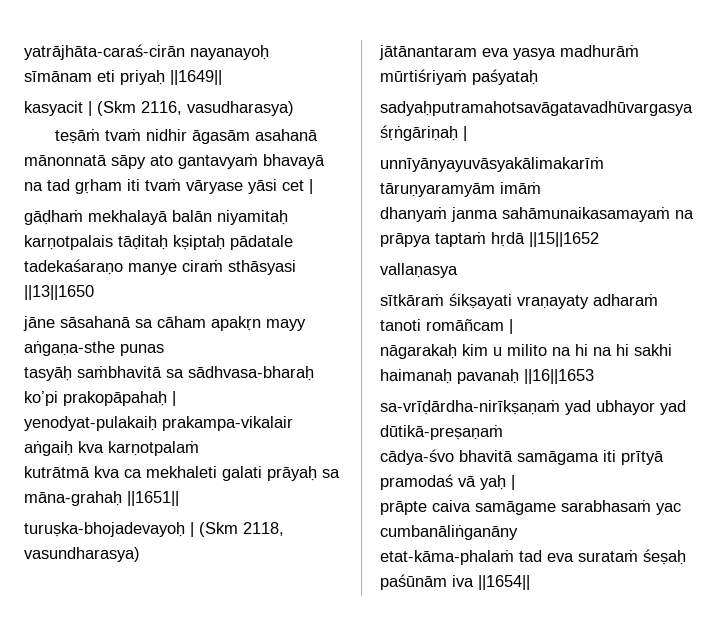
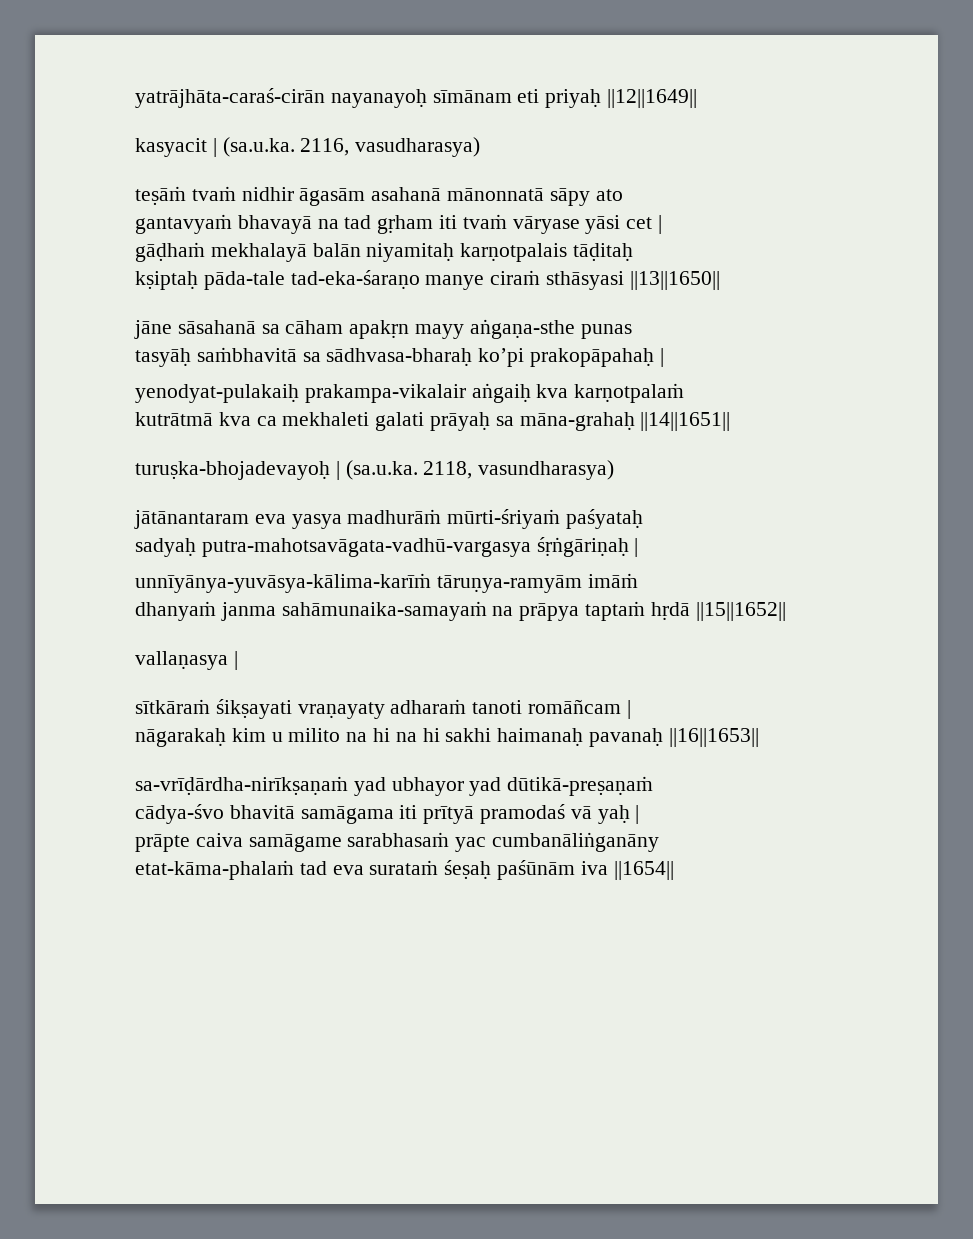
- yatrājhāta-caraś-cirān nayanayoḥ sīmānam eti priyaḥ ||1649||
+ yatrājhāta-caraś-cirān nayanayoḥ sīmānam eti priyaḥ ||12||1649||
- kasyacit | (Skm 2116, vasudharasya)
+ kasyacit | (sa.u.ka. 2116, vasudharasya)
- teṣāṁ tvaṁ nidhir āgasām asahanā mānonnatā sāpy ato gantavyaṁ bhavayā na tad gṛham iti tvaṁ vāryase yāsi cet |
+ teṣāṁ tvaṁ nidhir āgasām asahanā mānonnatā sāpy ato
+ gantavyaṁ bhavayā na tad gṛham iti tvaṁ vāryase yāsi cet |
- gāḍhaṁ mekhalayā balān niyamitaḥ karṇotpalais tāḍitaḥ kṣiptaḥ pādatale tadekaśaraṇo manye ciraṁ sthāsyasi ||13||1650
+ gāḍhaṁ mekhalayā balān niyamitaḥ karṇotpalais tāḍitaḥ
+ kṣiptaḥ pāda-tale tad-eka-śaraṇo manye ciraṁ sthāsyasi ||13||1650||
- kutrātmā kva ca mekhaleti galati prāyaḥ sa māna-grahaḥ ||1651||
+ kutrātmā kva ca mekhaleti galati prāyaḥ sa māna-grahaḥ ||14||1651||
- turuṣka-bhojadevayoḥ | (Skm 2118, vasundharasya)
+ turuṣka-bhojadevayoḥ | (sa.u.ka. 2118, vasundharasya)
- jātānantaram eva yasya madhurāṁ mūrtiśriyaṁ paśyataḥ
+ jātānantaram eva yasya madhurāṁ mūrti-śriyaṁ paśyataḥ
- sadyaḥputramahotsavāgatavadhūvargasya śṛṅgāriṇaḥ |
+ sadyaḥ putra-mahotsavāgata-vadhū-vargasya śṛṅgāriṇaḥ |
- unnīyānyayuvāsyakālimakarīṁ tāruṇyaramyām imāṁ
+ unnīyānya-yuvāsya-kālima-karīṁ tāruṇya-ramyām imāṁ
- dhanyaṁ janma sahāmunaikasamayaṁ na prāpya taptaṁ hṛdā ||15||1652
+ dhanyaṁ janma sahāmunaika-samayaṁ na prāpya taptaṁ hṛdā ||15||1652||
- vallaṇasya
+ vallaṇasya |
- nāgarakaḥ kim u milito na hi na hi sakhi haimanaḥ pavanaḥ ||16||1653
+ nāgarakaḥ kim u milito na hi na hi sakhi haimanaḥ pavanaḥ ||16||1653||

